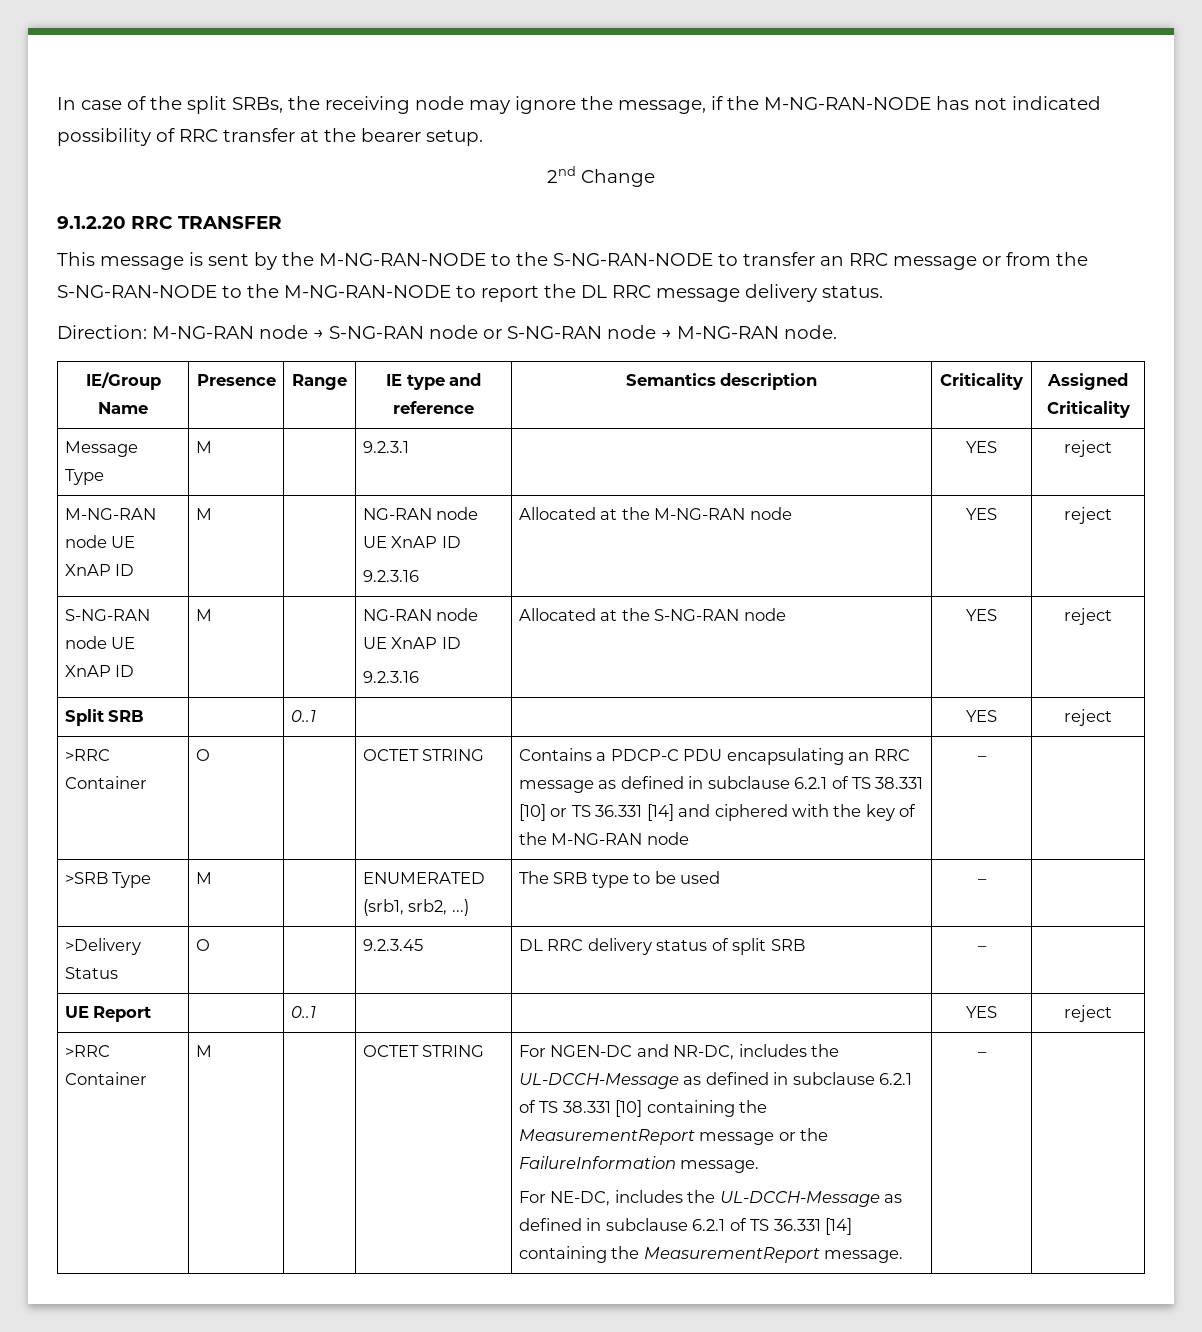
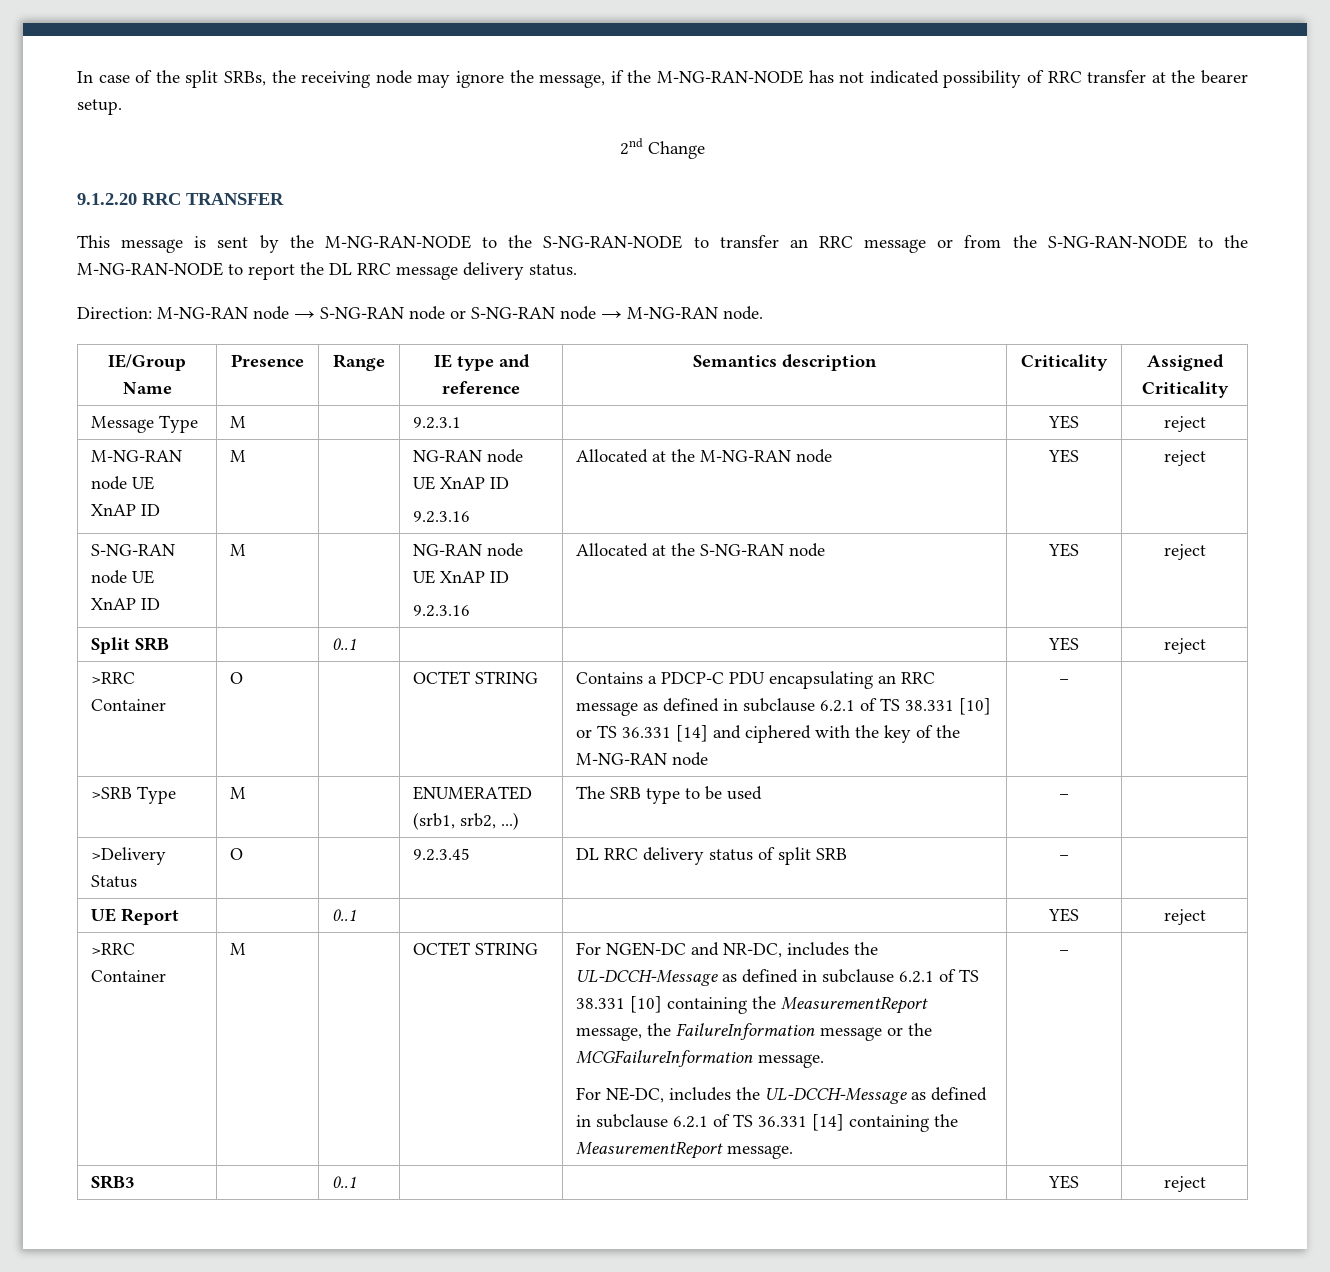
- For NGEN-DC and NR-DC, includes the UL-DCCH-Message as defined in subclause 6.2.1 of TS 38.331 [10] containing the MeasurementReport message or the FailureInformation message.
+ For NGEN-DC and NR-DC, includes the UL-DCCH-Message as defined in subclause 6.2.1 of TS 38.331 [10] containing the MeasurementReport message, the FailureInformation message or the MCGFailureInformation message.
+ SRB3 | | 0..1 | | | YES | reject

